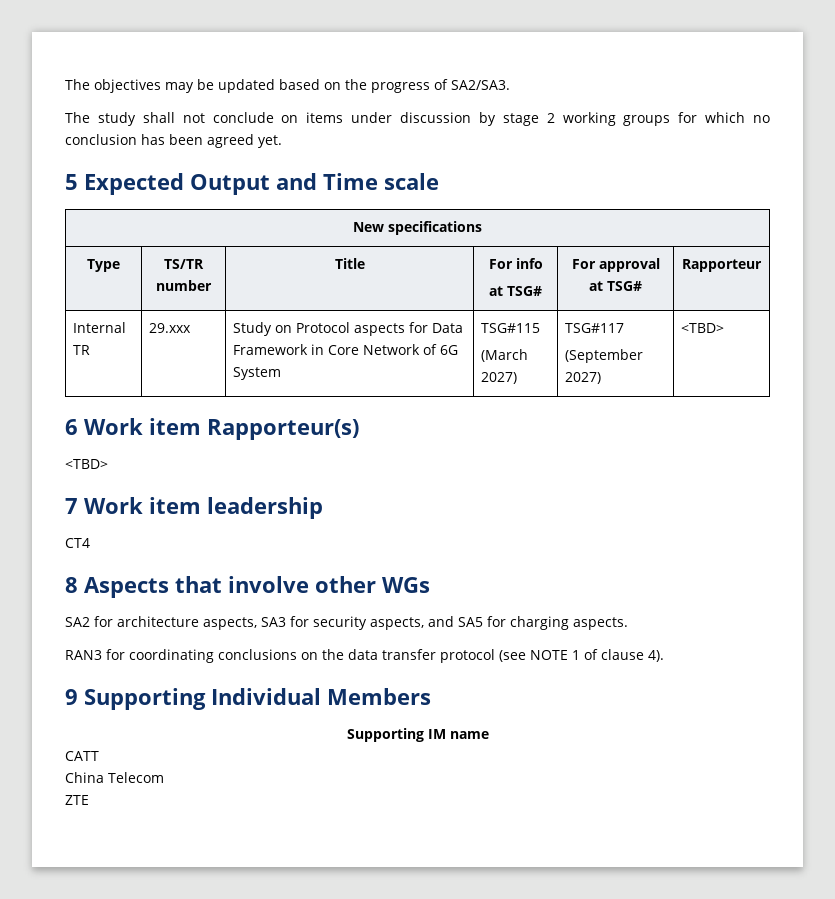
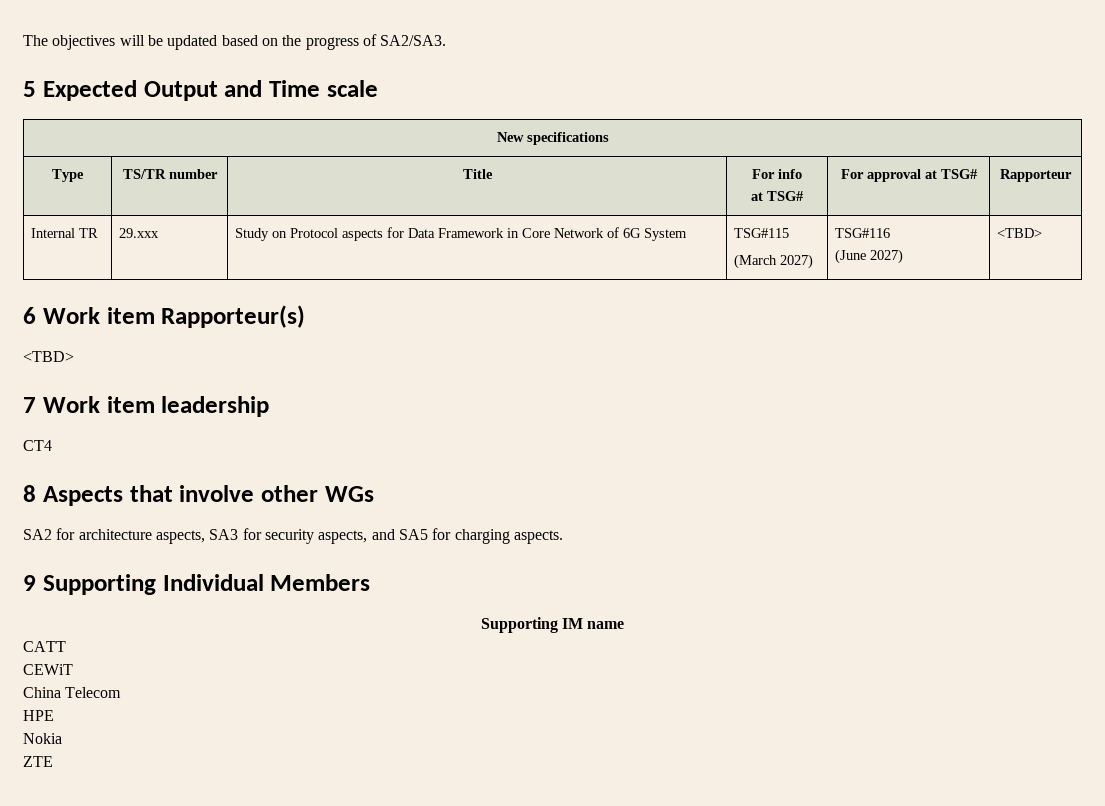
- The objectives may be updated based on the progress of SA2/SA3.
+ The objectives will be updated based on the progress of SA2/SA3.
- The study shall not conclude on items under discussion by stage 2 working groups for which no conclusion has been agreed yet.
  Internal TR | 29.xxx | Study on Protocol aspects for Data Framework in Core Network of 6G System | TSG#115
- (March 2027) | TSG#117
- (September 2027) | <TBD>
+ (March 2027) | TSG#116
+ (June 2027) | <TBD>
- RAN3 for coordinating conclusions on the data transfer protocol (see NOTE 1 of clause 4).
+ CEWiT
+ HPE
+ Nokia

